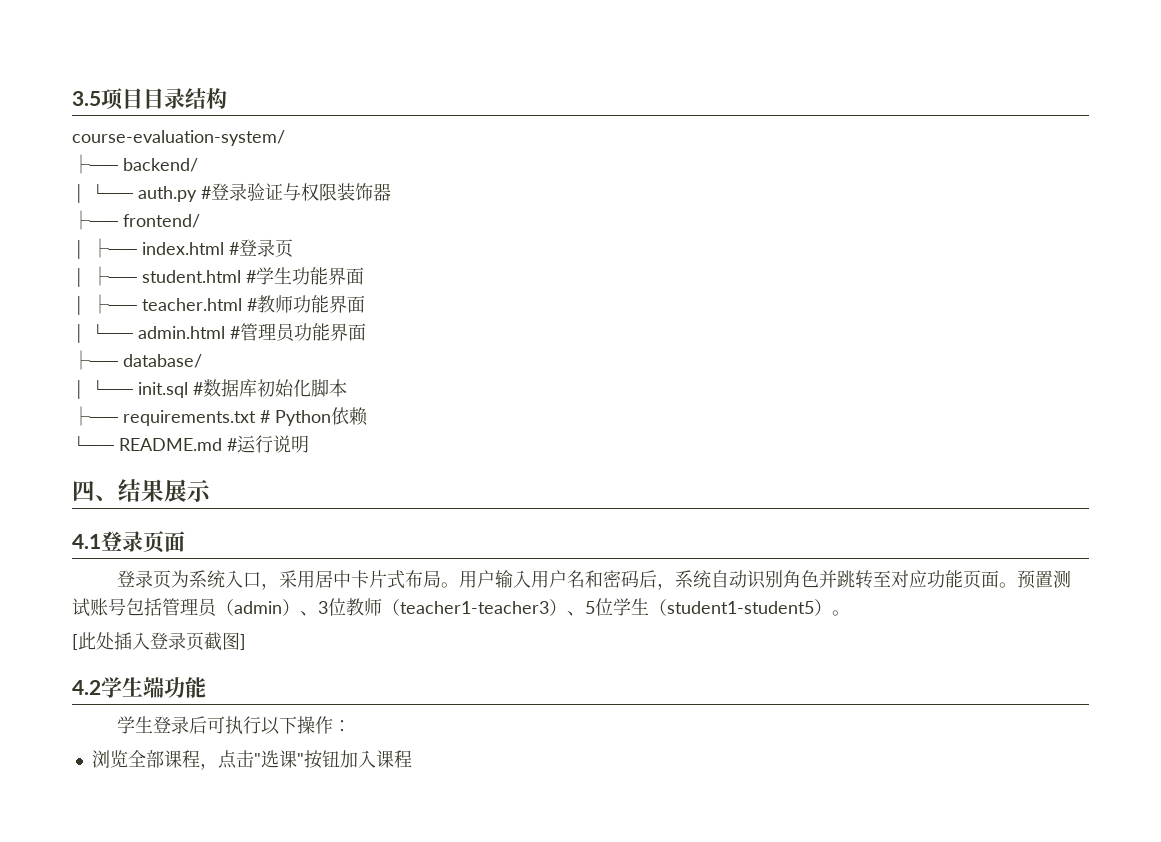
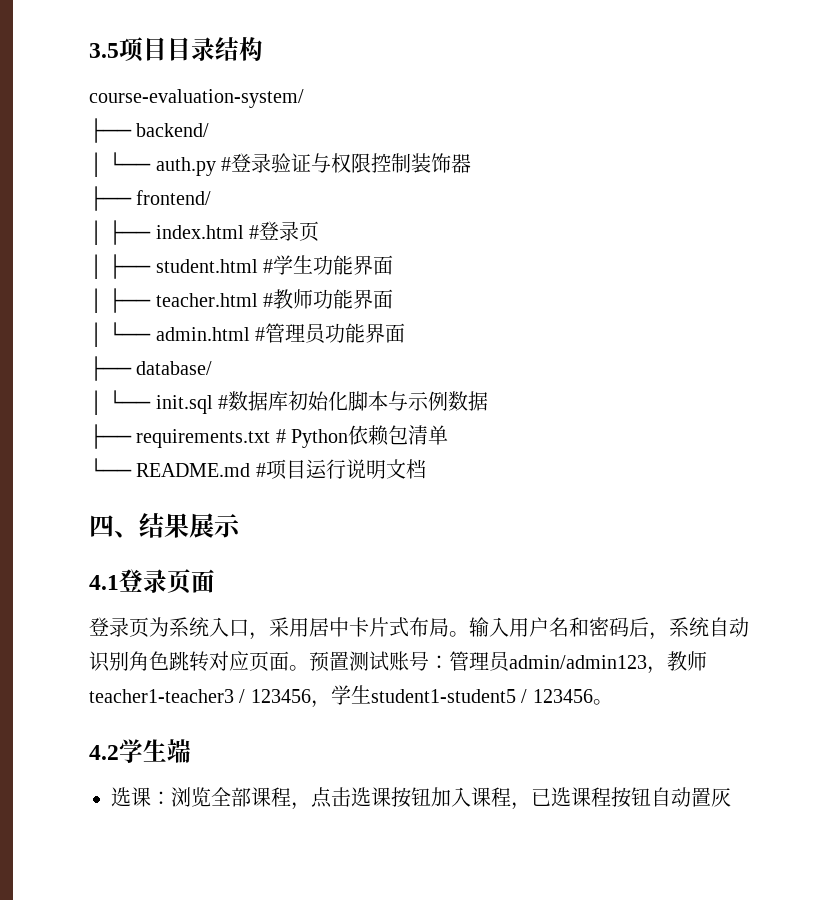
- │ └── auth.py #登录验证与权限装饰器
+ │ └── auth.py #登录验证与权限控制装饰器
- │ └── init.sql #数据库初始化脚本
+ │ └── init.sql #数据库初始化脚本与示例数据
- ├── requirements.txt # Python依赖
+ ├── requirements.txt # Python依赖包清单
- └── README.md #运行说明
+ └── README.md #项目运行说明文档
- 用户输入用户名和密码后，系统自动识别角色并跳转至对应功能页面。
+ 输入用户名和密码后，系统自动识别角色跳转对应页面。
- 预置测试账号包括管理员（admin）、3位教师（teacher1-teacher3）、5位学生（student1-student5）。
- [此处插入登录页截图]
- 4.2学生端功能
- 学生登录后可执行以下操作：
- 浏览全部课程，点击"选课"按钮加入课程
+ 预置测试账号：管理员admin/admin123，教师teacher1-teacher3 / 123456，学生student1-student5 / 123456。
+ 4.2学生端
+ 选课：浏览全部课程，点击选课按钮加入课程，已选课程按钮自动置灰

